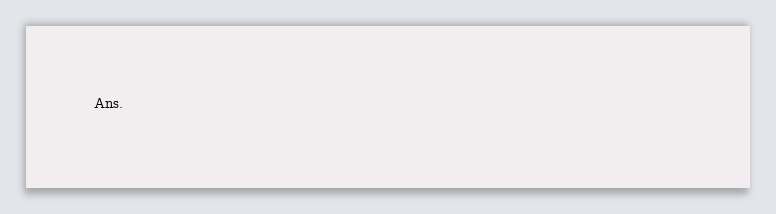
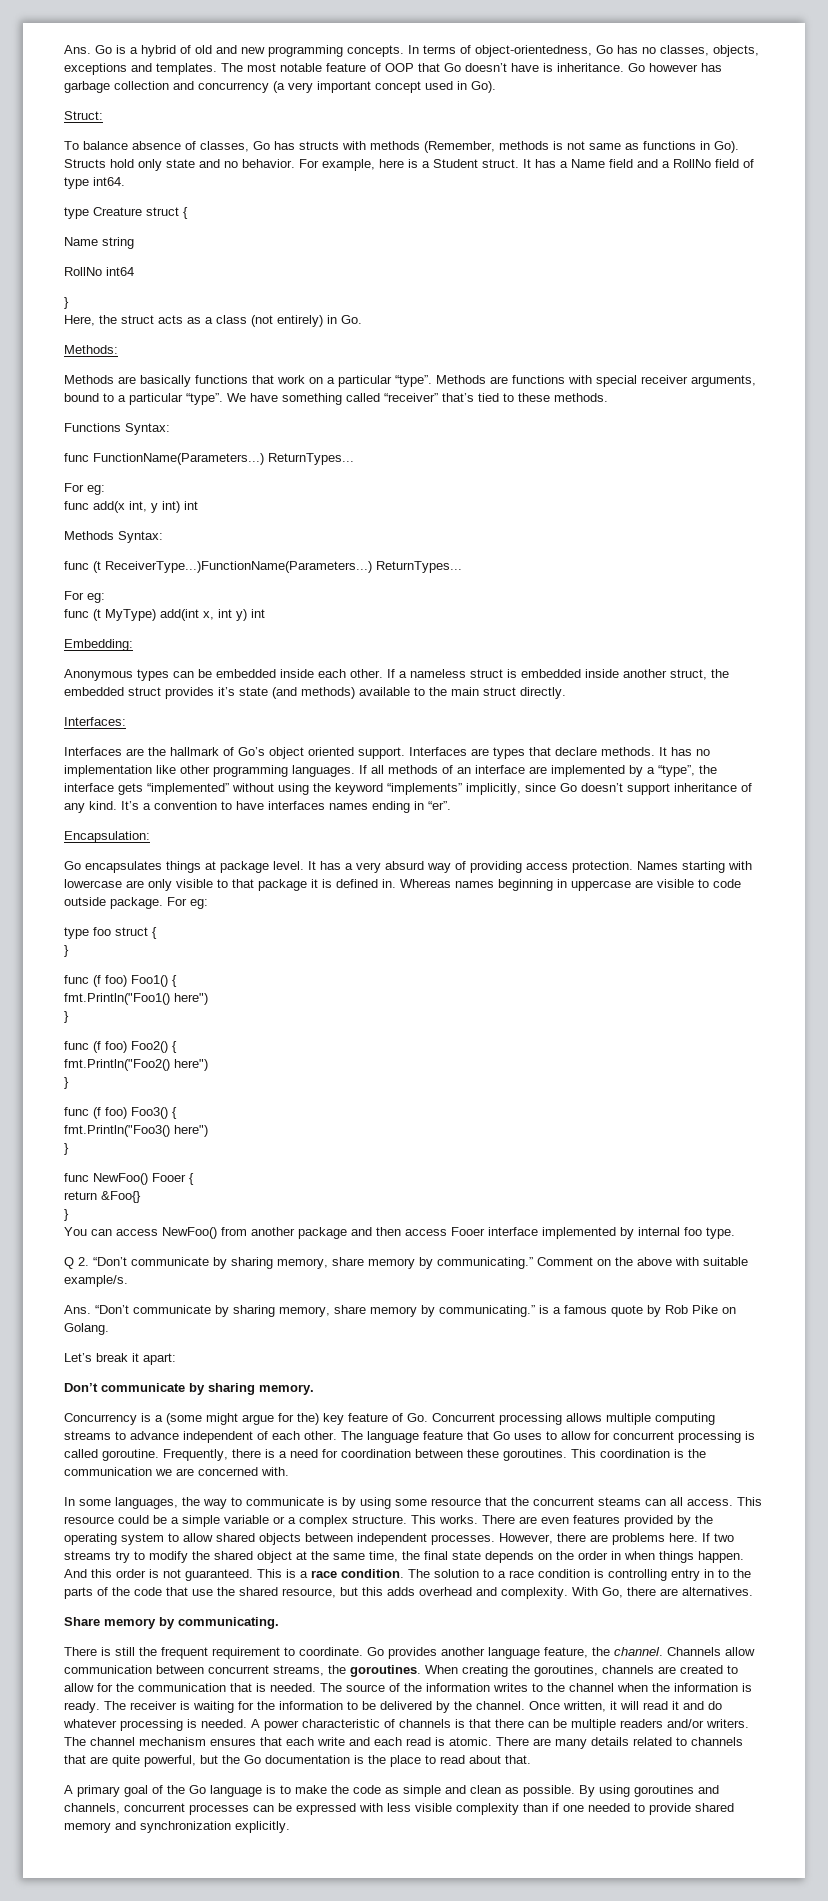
- Ans.
+ Ans. Go is a hybrid of old and new programming concepts. In terms of object-orientedness, Go has no classes, objects, exceptions and templates. The most notable feature of OOP that Go doesn’t have is inheritance. Go however has garbage collection and concurrency (a very important concept used in Go).
+ Struct:
+ To balance absence of classes, Go has structs with methods (Remember, methods is not same as functions in Go). Structs hold only state and no behavior. For example, here is a Student struct. It has a Name field and a RollNo field of type int64.
+ type Creature struct {
+ Name string
+ RollNo int64
+ }
+ Here, the struct acts as a class (not entirely) in Go.
+ Methods:
+ Methods are basically functions that work on a particular “type”. Methods are functions with special receiver arguments, bound to a particular “type”. We have something called “receiver” that’s tied to these methods.
+ Functions Syntax:
+ func FunctionName(Parameters...) ReturnTypes...
+ For eg:
+ func add(x int, y int) int
+ Methods Syntax:
+ func (t ReceiverType...)FunctionName(Parameters...) ReturnTypes...
+ For eg:
+ func (t MyType) add(int x, int y) int
+ Embedding:
+ Anonymous types can be embedded inside each other. If a nameless struct is embedded inside another struct, the embedded struct provides it’s state (and methods) available to the main struct directly.
+ Interfaces:
+ Interfaces are the hallmark of Go’s object oriented support. Interfaces are types that declare methods. It has no implementation like other programming languages. If all methods of an interface are implemented by a “type”, the interface gets “implemented” without using the keyword “implements” implicitly, since Go doesn’t support inheritance of any kind. It’s a convention to have interfaces names ending in “er”.
+ Encapsulation:
+ Go encapsulates things at package level. It has a very absurd way of providing access protection. Names starting with lowercase are only visible to that package it is defined in. Whereas names beginning in uppercase are visible to code outside package. For eg:
+ type foo struct {
+ }
+ func (f foo) Foo1() {
+ fmt.Println("Foo1() here")
+ }
+ func (f foo) Foo2() {
+ fmt.Println("Foo2() here")
+ }
+ func (f foo) Foo3() {
+ fmt.Println("Foo3() here")
+ }
+ func NewFoo() Fooer {
+ return &Foo{}
+ }
+ You can access NewFoo() from another package and then access Fooer interface implemented by internal foo type.
+ Q 2. “Don’t communicate by sharing memory, share memory by communicating.” Comment on the above with suitable example/s.
+ Ans. “Don’t communicate by sharing memory, share memory by communicating.” is a famous quote by Rob Pike on Golang.
+ Let’s break it apart:
+ Don’t communicate by sharing memory.
+ Concurrency is a (some might argue for the) key feature of Go. Concurrent processing allows multiple computing streams to advance independent of each other. The language feature that Go uses to allow for concurrent processing is called goroutine. Frequently, there is a need for coordination between these goroutines. This coordination is the communication we are concerned with.
+ In some languages, the way to communicate is by using some resource that the concurrent steams can all access. This resource could be a simple variable or a complex structure. This works. There are even features provided by the operating system to allow shared objects between independent processes. However, there are problems here. If two streams try to modify the shared object at the same time, the final state depends on the order in when things happen. And this order is not guaranteed. This is a race condition. The solution to a race condition is controlling entry in to the parts of the code that use the shared resource, but this adds overhead and complexity. With Go, there are alternatives.
+ Share memory by communicating.
+ There is still the frequent requirement to coordinate. Go provides another language feature, the channel. Channels allow communication between concurrent streams, the goroutines. When creating the goroutines, channels are created to allow for the communication that is needed. The source of the information writes to the channel when the information is ready. The receiver is waiting for the information to be delivered by the channel. Once written, it will read it and do whatever processing is needed. A power characteristic of channels is that there can be multiple readers and/or writers. The channel mechanism ensures that each write and each read is atomic. There are many details related to channels that are quite powerful, but the Go documentation is the place to read about that.
+ A primary goal of the Go language is to make the code as simple and clean as possible. By using goroutines and channels, concurrent processes can be expressed with less visible complexity than if one needed to provide shared memory and synchronization explicitly.

